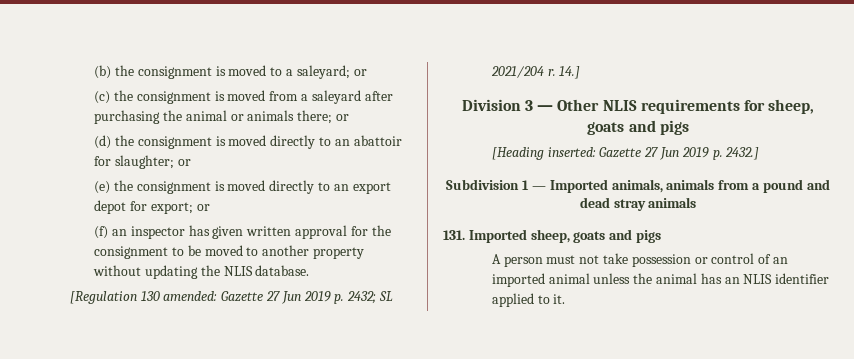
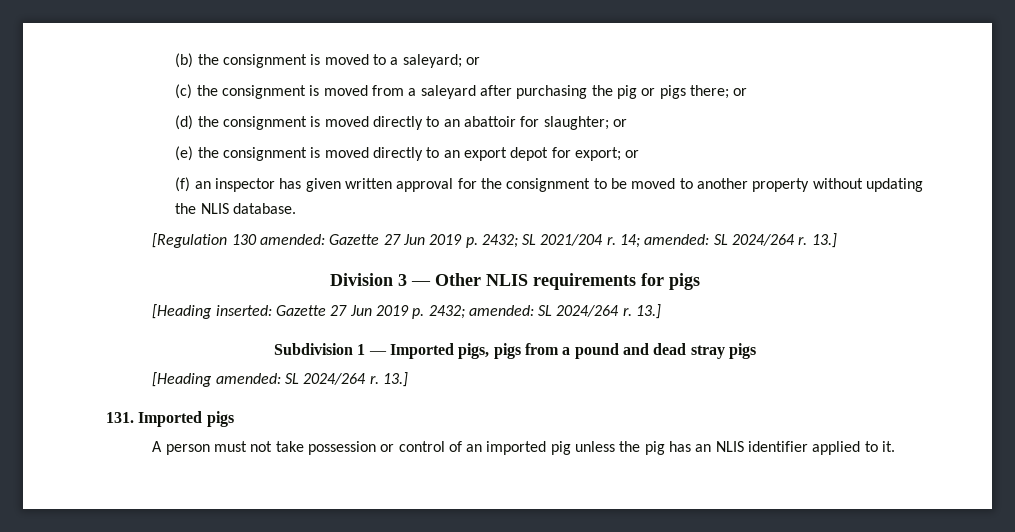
- (c) the consignment is moved from a saleyard after purchasing the animal or animals there; or
+ (c) the consignment is moved from a saleyard after purchasing the pig or pigs there; or
- 14.]
+ 14; amended: SL 2024/264 r. 13.]
- Division 3 — Other NLIS requirements for sheep, goats and pigs
+ Division 3 — Other NLIS requirements for pigs
- [Heading inserted: Gazette 27 Jun 2019 p. 2432.]
+ [Heading inserted: Gazette 27 Jun 2019 p. 2432; amended: SL 2024/264 r. 13.]
- Subdivision 1 — Imported animals, animals from a pound and dead stray animals
+ Subdivision 1 — Imported pigs, pigs from a pound and dead stray pigs
+ [Heading amended: SL 2024/264 r. 13.]
- 131. Imported sheep, goats and pigs
+ 131. Imported pigs
- A person must not take possession or control of an imported animal unless the animal has an NLIS identifier applied to it.
+ A person must not take possession or control of an imported pig unless the pig has an NLIS identifier applied to it.

